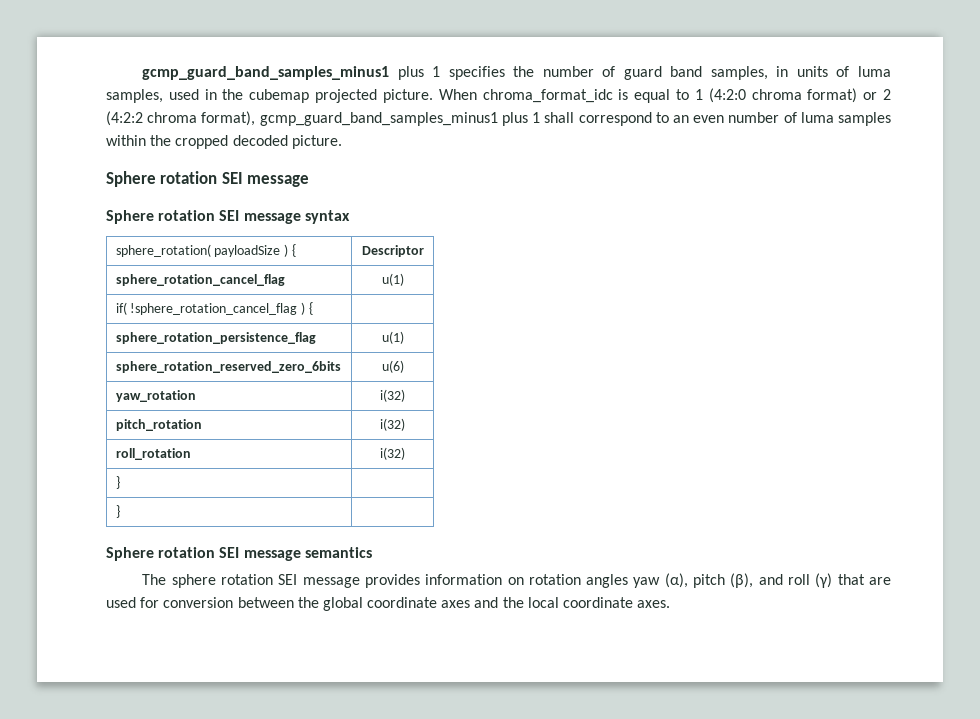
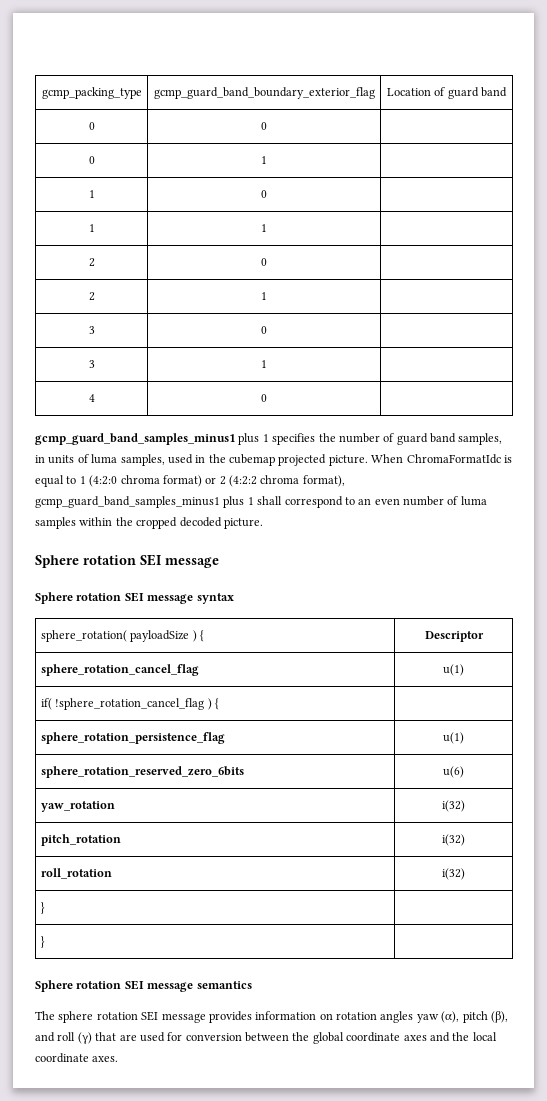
+ gcmp_packing_type | gcmp_guard_band_boundary_exterior_flag | Location of guard band
+ 0 | 0 |
+ 0 | 1 |
+ 1 | 0 |
+ 1 | 1 |
+ 2 | 0 |
+ 2 | 1 |
+ 3 | 0 |
+ 3 | 1 |
+ 4 | 0 |
- When chroma_format_idc is equal to 1 (4:2:0 chroma format) or 2 (4:2:2 chroma format), gcmp_guard_band_samples_minus1 plus 1 shall correspond to an even number of luma samples within the cropped decoded picture.
+ When ChromaFormatIdc is equal to 1 (4:2:0 chroma format) or 2 (4:2:2 chroma format), gcmp_guard_band_samples_minus1 plus 1 shall correspond to an even number of luma samples within the cropped decoded picture.

